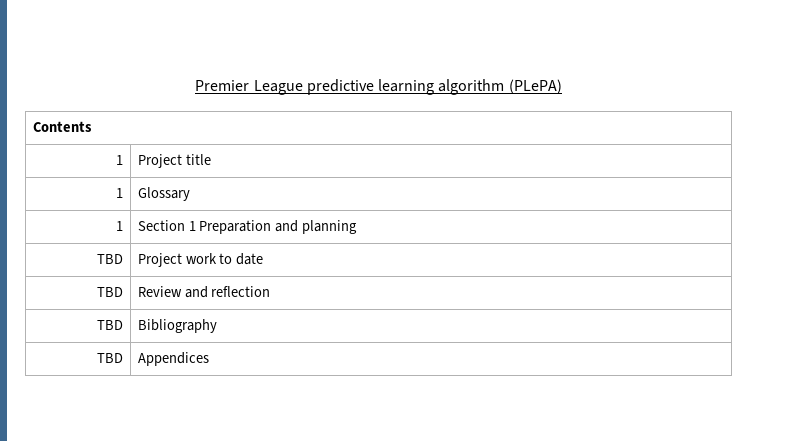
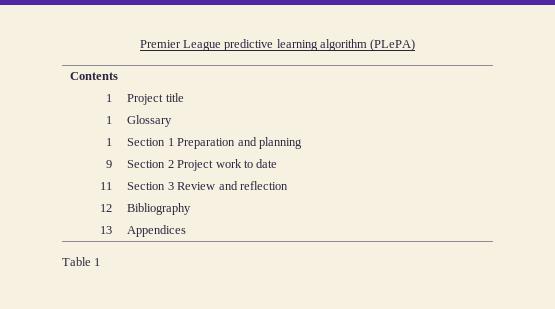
- TBD | Project work to date
+ 9 | Section 2 Project work to date
- TBD | Review and reflection
+ 11 | Section 3 Review and reflection
- TBD | Bibliography
+ 12 | Bibliography
- TBD | Appendices
+ 13 | Appendices
+ Table 1

